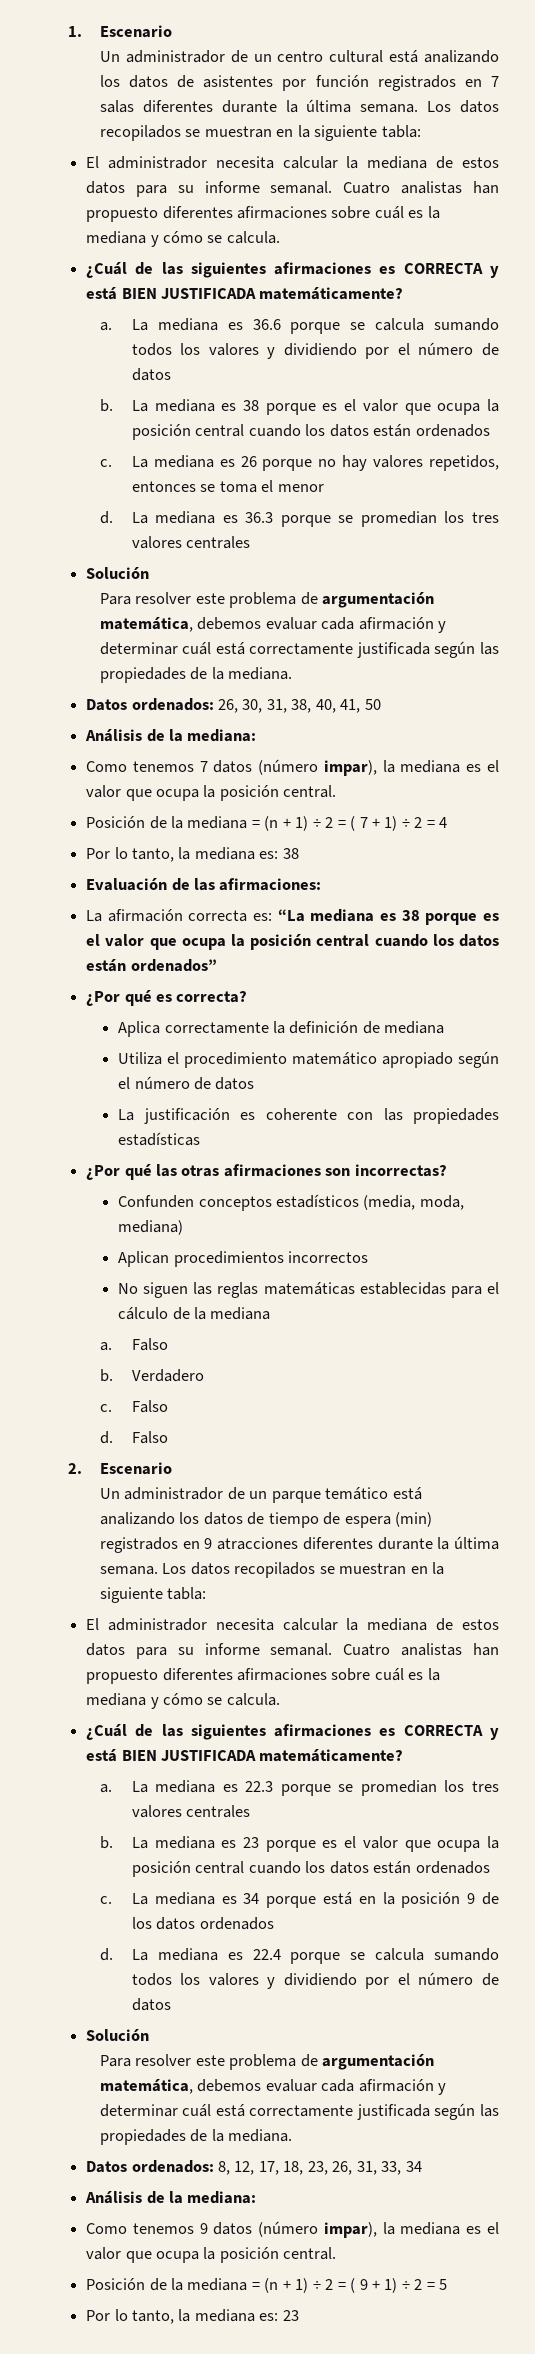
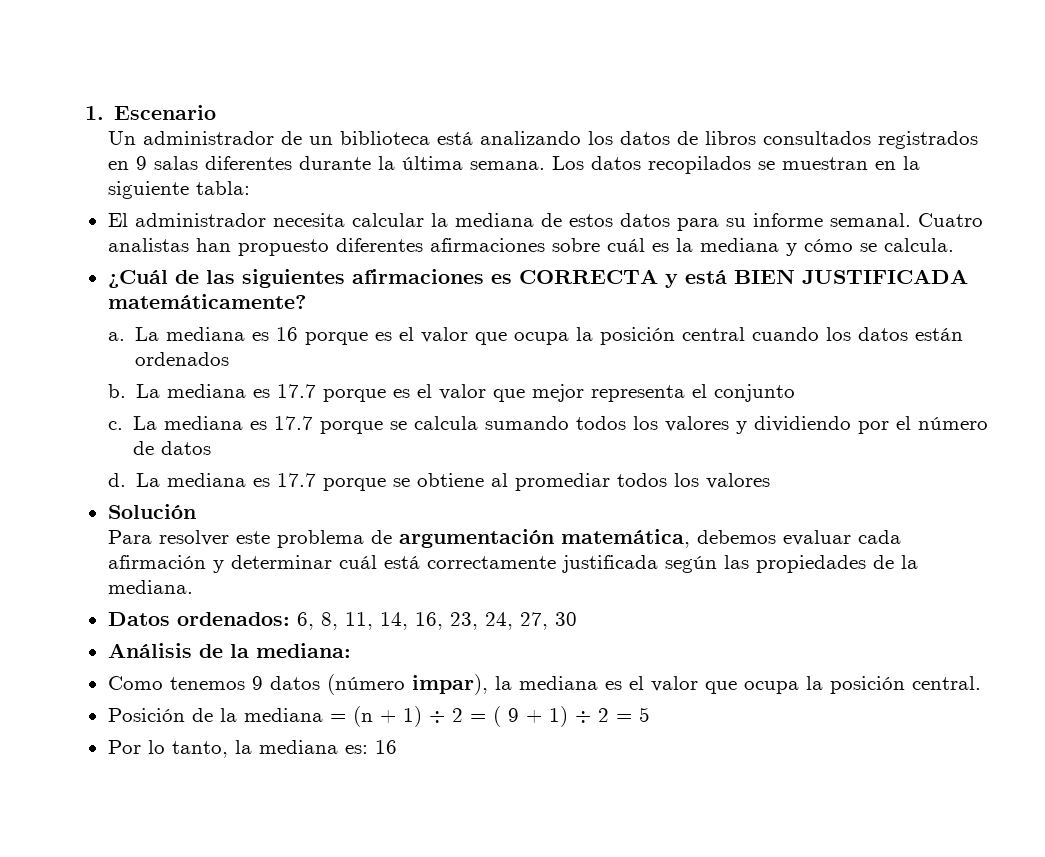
- Un administrador de un centro cultural está analizando los datos de asistentes por función registrados en 7 salas diferentes durante la última semana.
+ Un administrador de un biblioteca está analizando los datos de libros consultados registrados en 9 salas diferentes durante la última semana.
- La mediana es 36.6 porque se calcula sumando todos los valores y dividiendo por el número de datos
+ La mediana es 16 porque es el valor que ocupa la posición central cuando los datos están ordenados
+ b. La mediana es 17.7 porque es el valor que mejor representa el conjunto
+ c. La mediana es 17.7 porque se calcula sumando todos los valores y dividiendo por el número de datos
- b. La mediana es 38 porque es el valor que ocupa la posición central cuando los datos están ordenados
- c. La mediana es 26 porque no hay valores repetidos, entonces se toma el menor
- d. La mediana es 36.3 porque se promedian los tres valores centrales
+ d. La mediana es 17.7 porque se obtiene al promediar todos los valores
- Datos ordenados: 26, 30, 31, 38, 40, 41, 50
- Análisis de la mediana:
- Como tenemos 7 datos (número impar), la mediana es el valor que ocupa la posición central.
- Posición de la mediana = (n + 1) ÷ 2 = ( 7 + 1) ÷ 2 = 4
- Por lo tanto, la mediana es: 38
- Evaluación de las afirmaciones:
- La afirmación correcta es: “La mediana es 38 porque es el valor que ocupa la posición central cuando los datos están ordenados”
- ¿Por qué es correcta?
- Aplica correctamente la definición de mediana
- Utiliza el procedimiento matemático apropiado según el número de datos
- La justificación es coherente con las propiedades estadísticas
- ¿Por qué las otras afirmaciones son incorrectas?
- Confunden conceptos estadísticos (media, moda, mediana)
- Aplican procedimientos incorrectos
- No siguen las reglas matemáticas establecidas para el cálculo de la mediana
- a. Falso
- b. Verdadero
- c. Falso
- d. Falso
- 2. Escenario
- Un administrador de un parque temático está analizando los datos de tiempo de espera (min) registrados en 9 atracciones diferentes durante la última semana. Los datos recopilados se muestran en la siguiente tabla:
- El administrador necesita calcular la mediana de estos datos para su informe semanal. Cuatro analistas han propuesto diferentes afirmaciones sobre cuál es la mediana y cómo se calcula.
- ¿Cuál de las siguientes afirmaciones es CORRECTA y está BIEN JUSTIFICADA matemáticamente?
- a. La mediana es 22.3 porque se promedian los tres valores centrales
- b. La mediana es 23 porque es el valor que ocupa la posición central cuando los datos están ordenados
- c. La mediana es 34 porque está en la posición 9 de los datos ordenados
- d. La mediana es 22.4 porque se calcula sumando todos los valores y dividiendo por el número de datos
- Solución
- Para resolver este problema de argumentación matemática, debemos evaluar cada afirmación y determinar cuál está correctamente justificada según las propiedades de la mediana.
- Datos ordenados: 8, 12, 17, 18, 23, 26, 31, 33, 34
+ Datos ordenados: 6, 8, 11, 14, 16, 23, 24, 27, 30
- Por lo tanto, la mediana es: 23
+ Por lo tanto, la mediana es: 16

